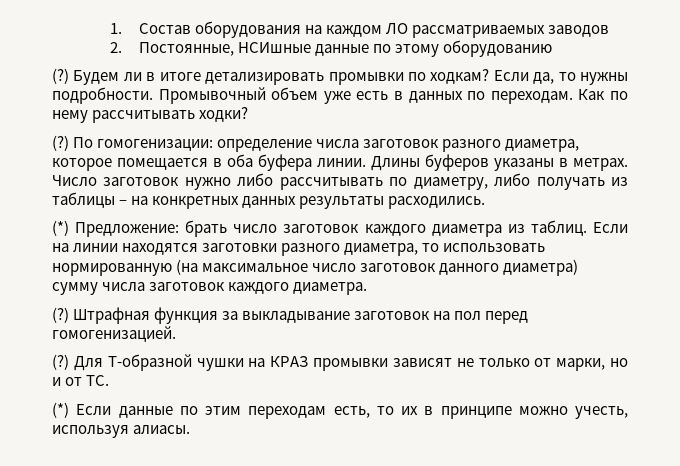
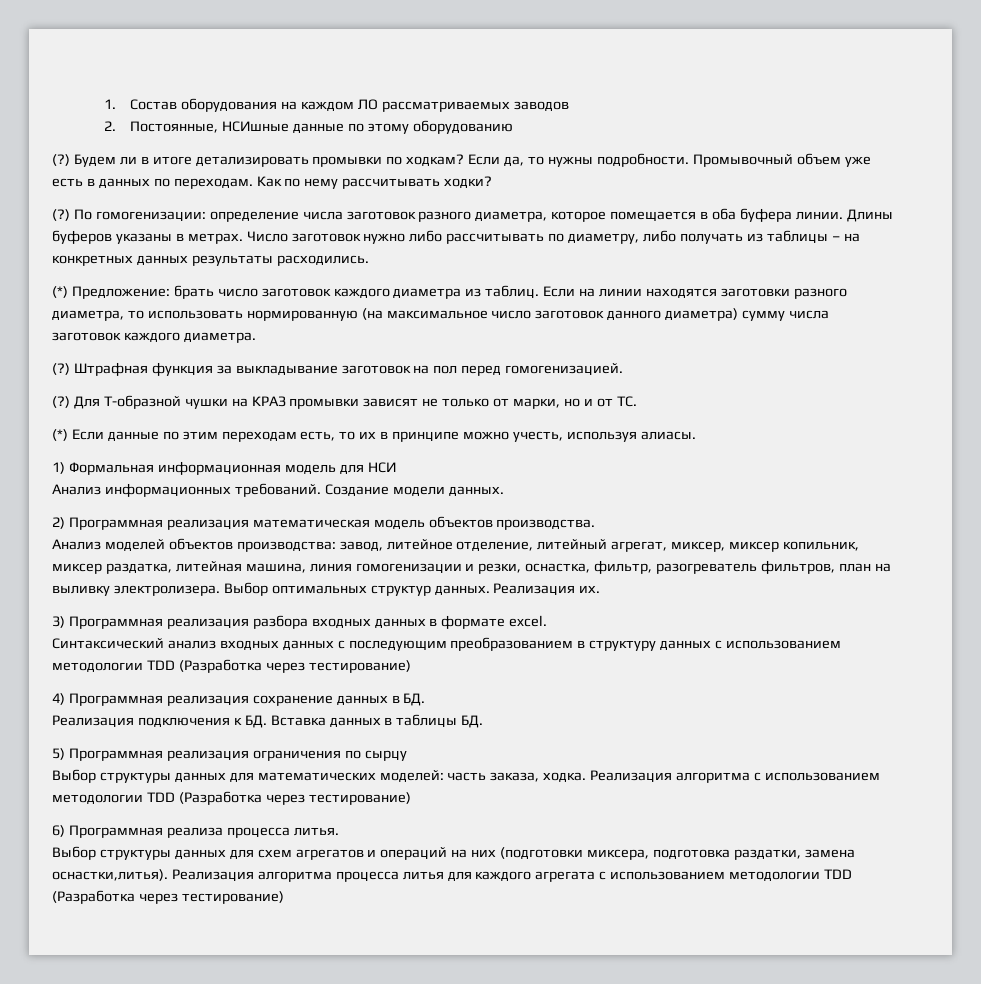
+ 1) Формальная информационная модель для НСИ
+ Анализ информационных требований. Создание модели данных.
+ 2) Программная реализация математическая модель объектов производства.
+ Анализ моделей объектов производства: завод, литейное отделение, литейный агрегат, миксер, миксер копильник, миксер раздатка, литейная машина, линия гомогенизации и резки, оснастка, фильтр, разогреватель фильтров, план на выливку электролизера. Выбор оптимальных структур данных. Реализация их.
+ 3) Программная реализация разбора входных данных в формате excel.
+ Синтаксический анализ входных данных с последующим преобразованием в структуру данных с использованием методологии TDD (Разработка через тестирование)
+ 4) Программная реализация сохранение данных в БД.
+ Реализация подключения к БД. Вставка данных в таблицы БД.
+ 5) Программная реализация ограничения по сырцу
+ Выбор структуры данных для математических моделей: часть заказа, ходка. Реализация алгоритма с использованием методологии TDD (Разработка через тестирование)
+ 6) Программная реализа процесса литья.
+ Выбор структуры данных для схем агрегатов и операций на них (подготовки миксера, подготовка раздатки, замена оснастки,литья). Реализация алгоритма процесса литья для каждого агрегата с использованием методологии TDD (Разработка через тестирование)

